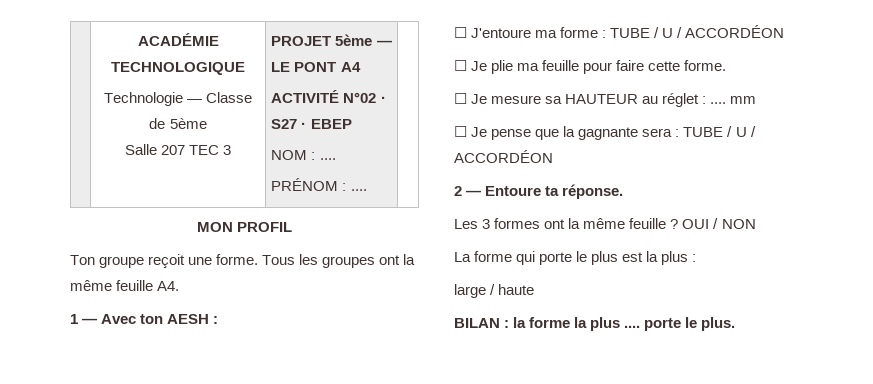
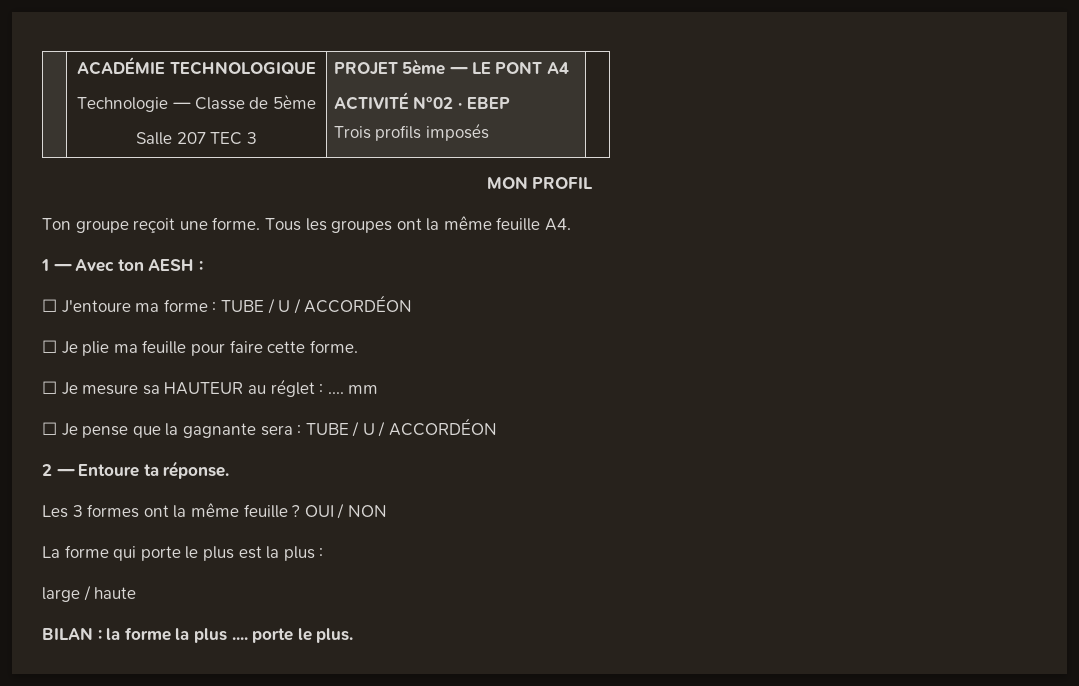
  | ACADÉMIE TECHNOLOGIQUE
  Technologie — Classe de 5ème
  Salle 207 TEC 3 | PROJET 5ème — LE PONT A4
- ACTIVITÉ N°02 · S27 · EBEP
- NOM : ....
- PRÉNOM : .... |
+ ACTIVITÉ N°02 · EBEP
+ Trois profils imposés |

